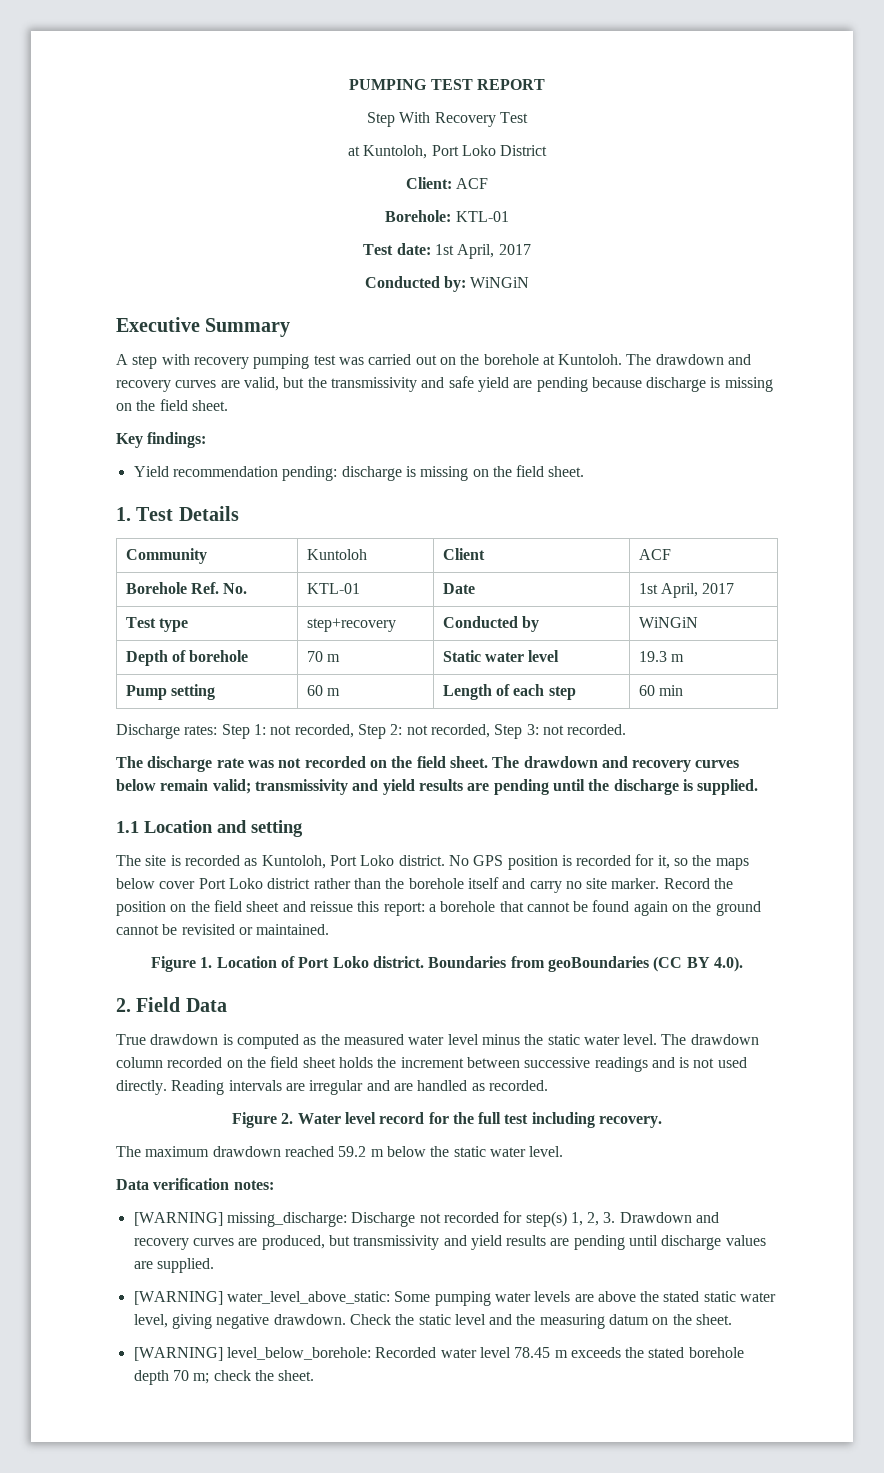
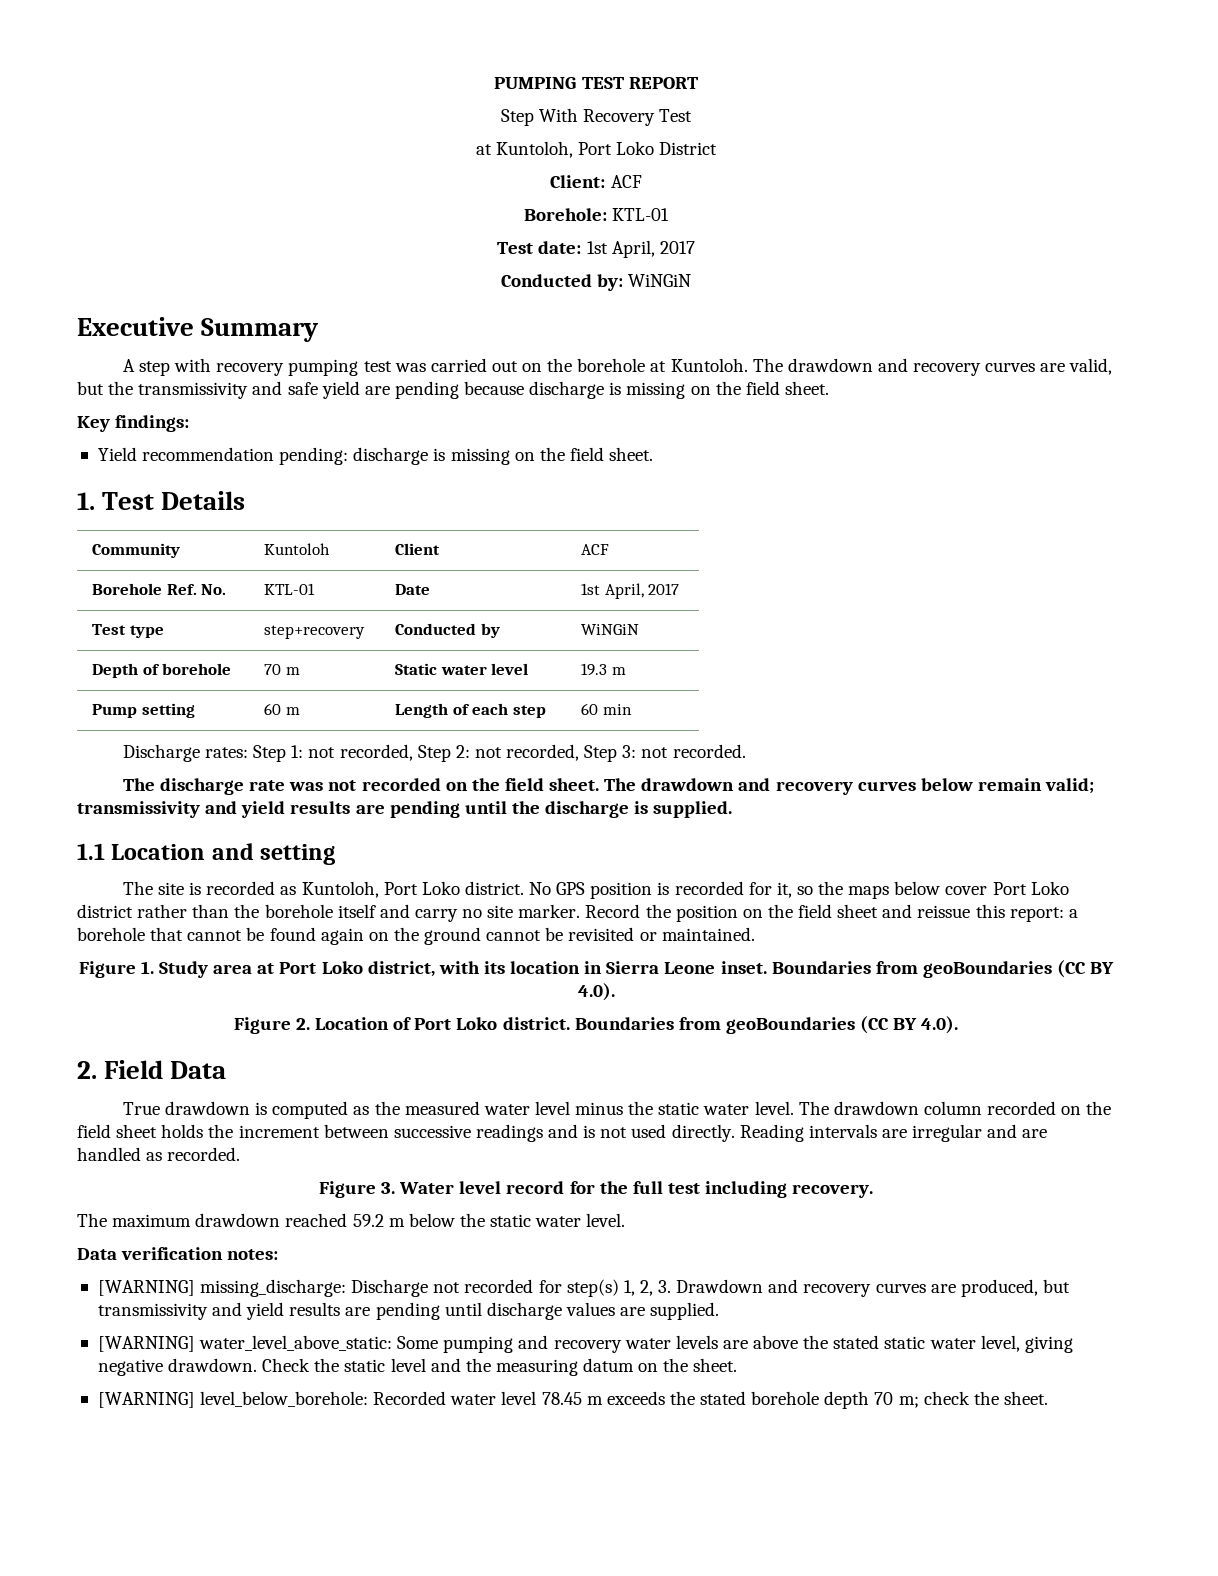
- Figure 1. Location of Port Loko district.
+ Figure 1. Study area at Port Loko district, with its location in Sierra Leone inset. Boundaries from geoBoundaries (CC BY 4.0).
+ Figure 2. Location of Port Loko district.
- Figure 2. Water level record for the full test including recovery.
+ Figure 3. Water level record for the full test including recovery.
- [WARNING] water_level_above_static: Some pumping water levels are above the stated static water level, giving negative drawdown.
+ [WARNING] water_level_above_static: Some pumping and recovery water levels are above the stated static water level, giving negative drawdown.

